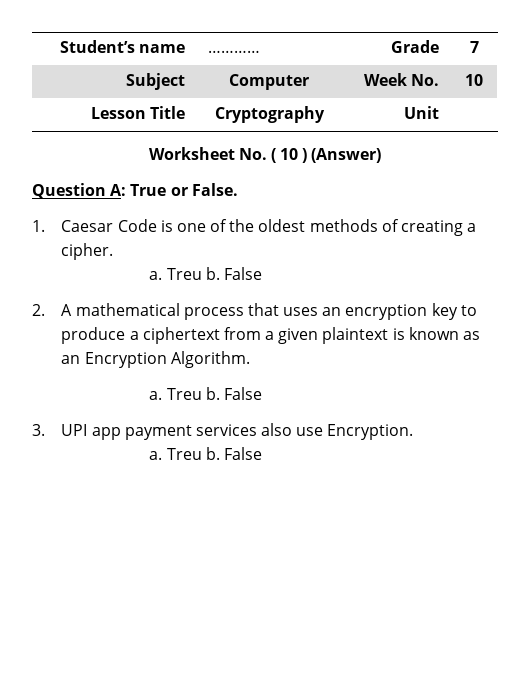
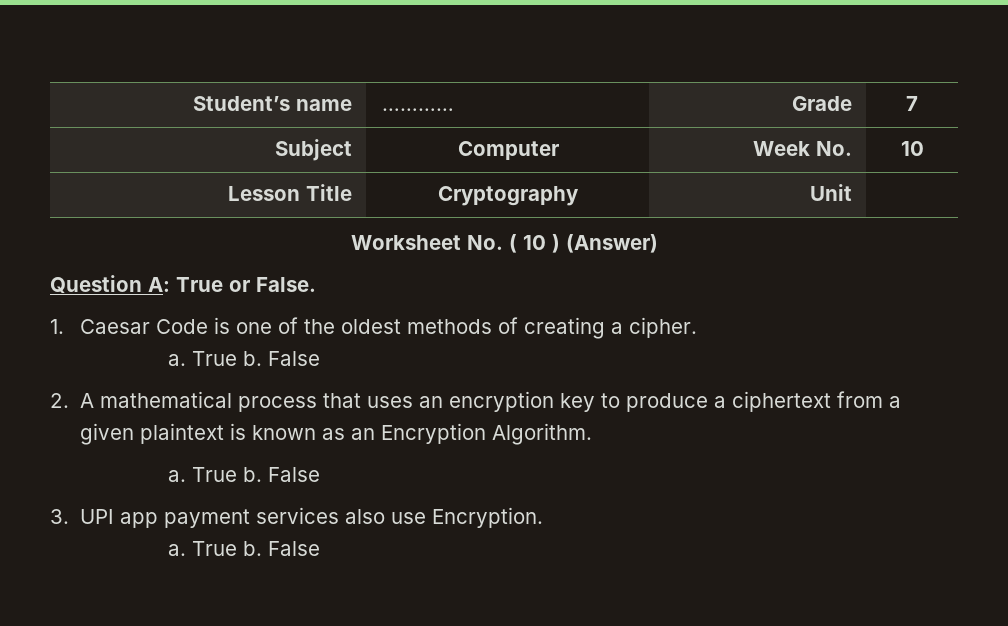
  1. Caesar Code is one of the oldest methods of creating a cipher.
- a. Treu b.
+ a. True b.
  2. A mathematical process that uses an encryption key to produce a ciphertext from a given plaintext is known as an Encryption Algorithm.
- a. Treu b.
+ a. True b.
  3. UPI app payment services also use Encryption.
- a. Treu b.
+ a. True b.

